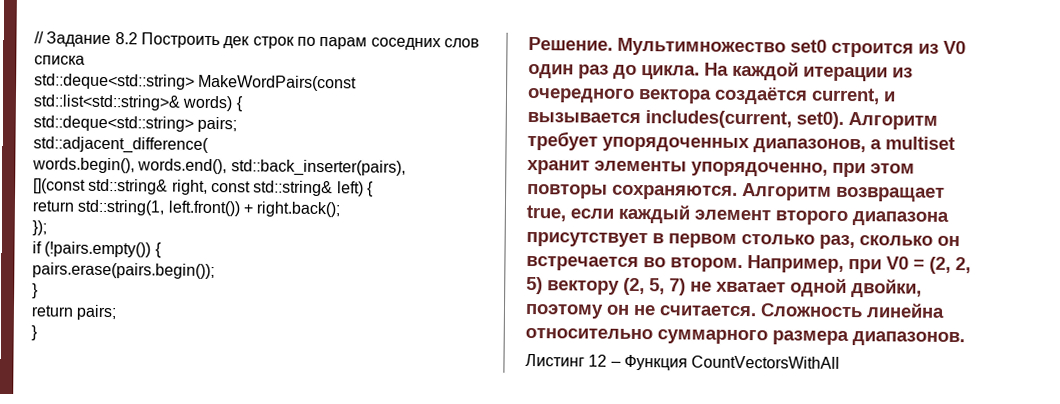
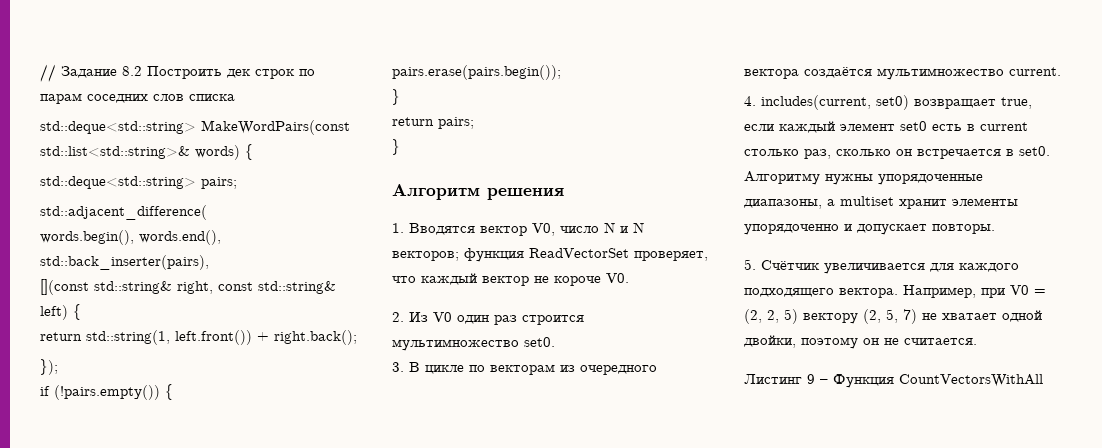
- Решение. Мультимножество set0 строится из V0 один раз до цикла. На каждой итерации из очередного вектора создаётся current, и вызывается includes(current, set0). Алгоритм требует упорядоченных диапазонов, а multiset хранит элементы упорядоченно, при этом повторы сохраняются. Алгоритм возвращает true, если каждый элемент второго диапазона присутствует в первом столько раз, сколько он встречается во втором.
+ Алгоритм решения
+ 1. Вводятся вектор V0, число N и N векторов; функция ReadVectorSet проверяет, что каждый вектор не короче V0.
+ 2. Из V0 один раз строится мультимножество set0.
+ 3. В цикле по векторам из очередного вектора создаётся мультимножество current.
+ 4. includes(current, set0) возвращает true, если каждый элемент set0 есть в current столько раз, сколько он встречается в set0. Алгоритму нужны упорядоченные диапазоны, а multiset хранит элементы упорядоченно и допускает повторы.
+ 5. Счётчик увеличивается для каждого подходящего вектора.
- Сложность линейна относительно суммарного размера диапазонов.
- Листинг 12 – Функция CountVectorsWithAll
+ Листинг 9 – Функция CountVectorsWithAll

